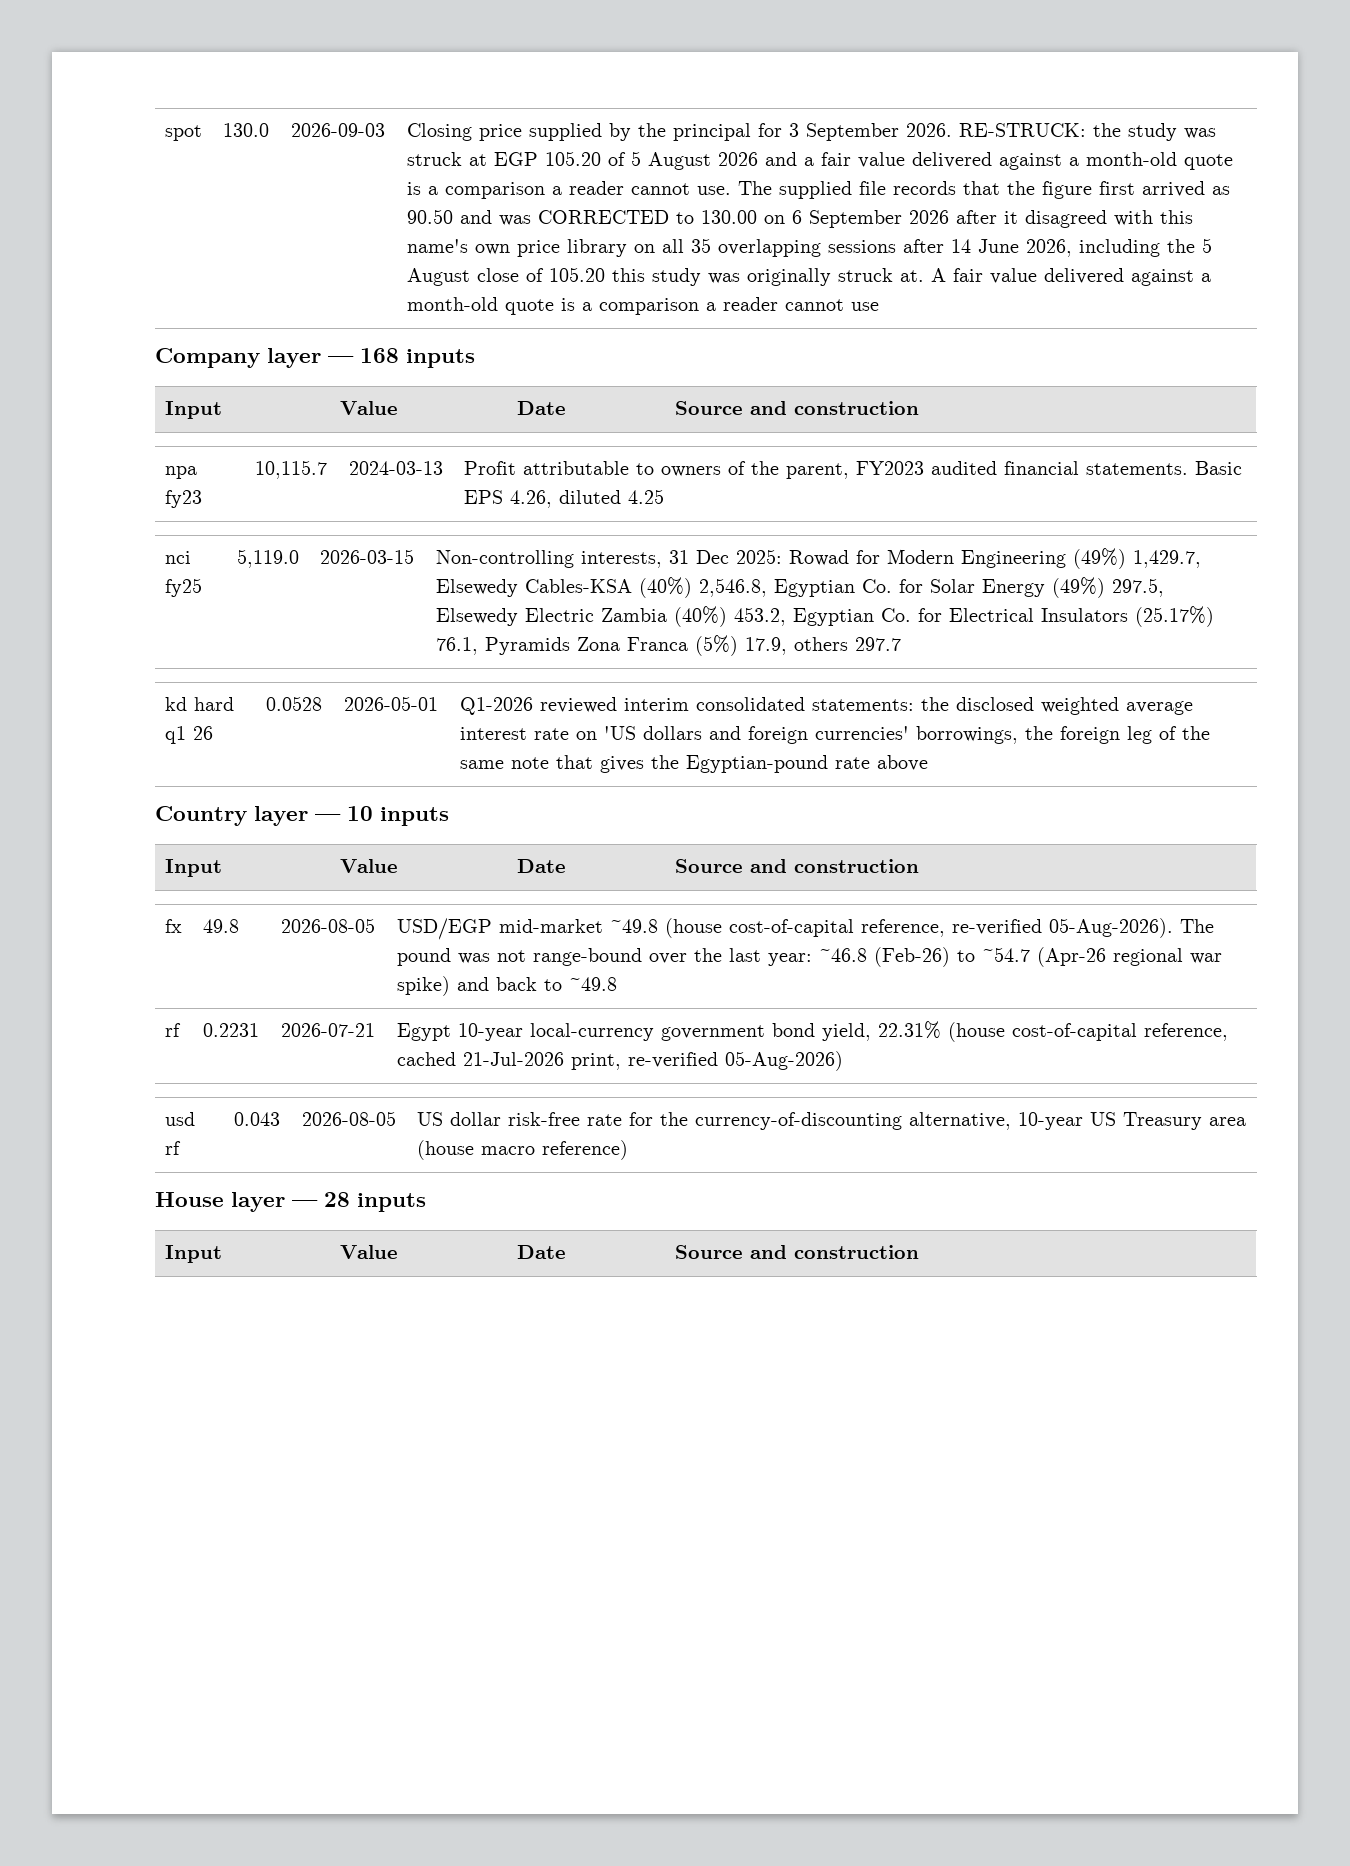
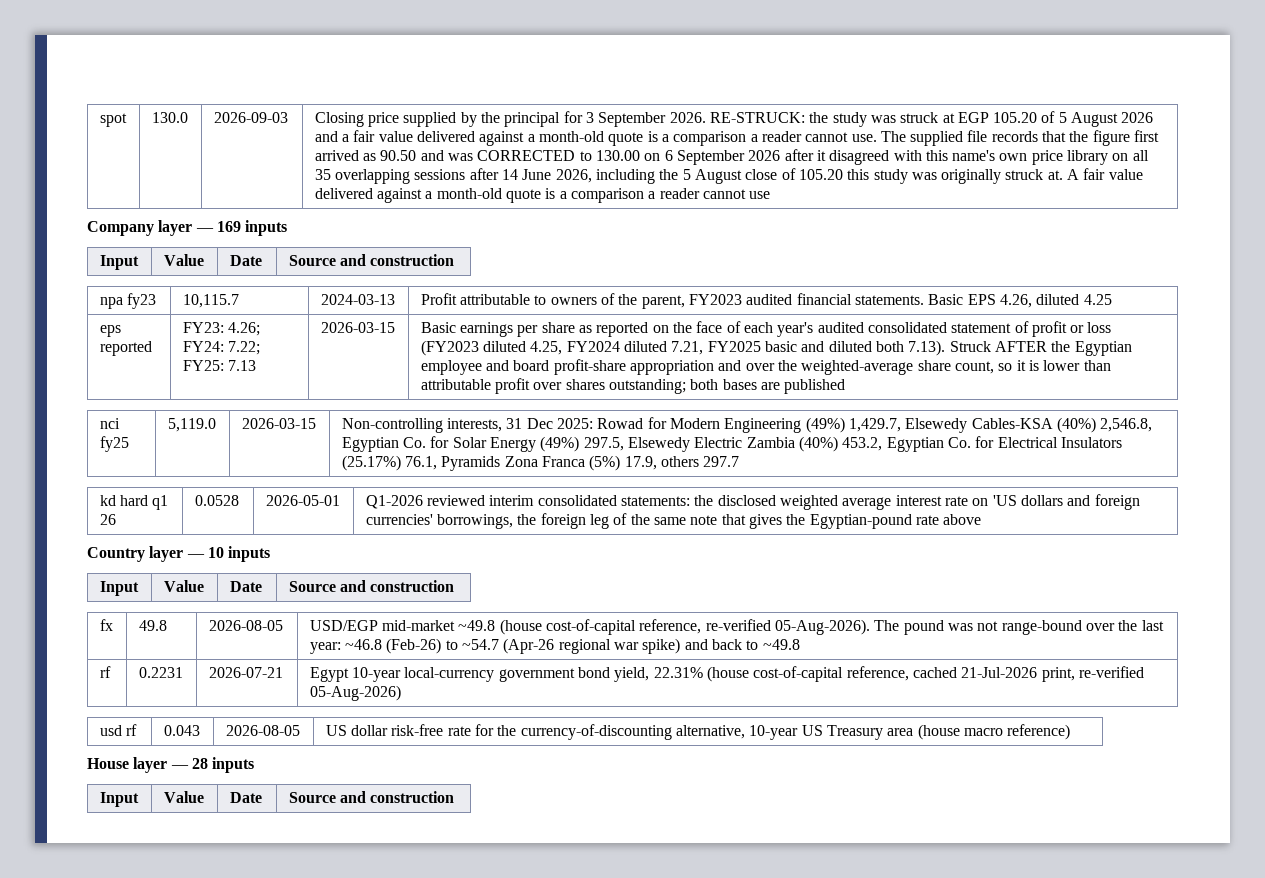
- Company layer — 168 inputs
+ Company layer — 169 inputs
+ eps reported | FY23: 4.26; FY24: 7.22; FY25: 7.13 | 2026-03-15 | Basic earnings per share as reported on the face of each year's audited consolidated statement of profit or loss (FY2023 diluted 4.25, FY2024 diluted 7.21, FY2025 basic and diluted both 7.13). Struck AFTER the Egyptian employee and board profit-share appropriation and over the weighted-average share count, so it is lower than attributable profit over shares outstanding; both bases are published

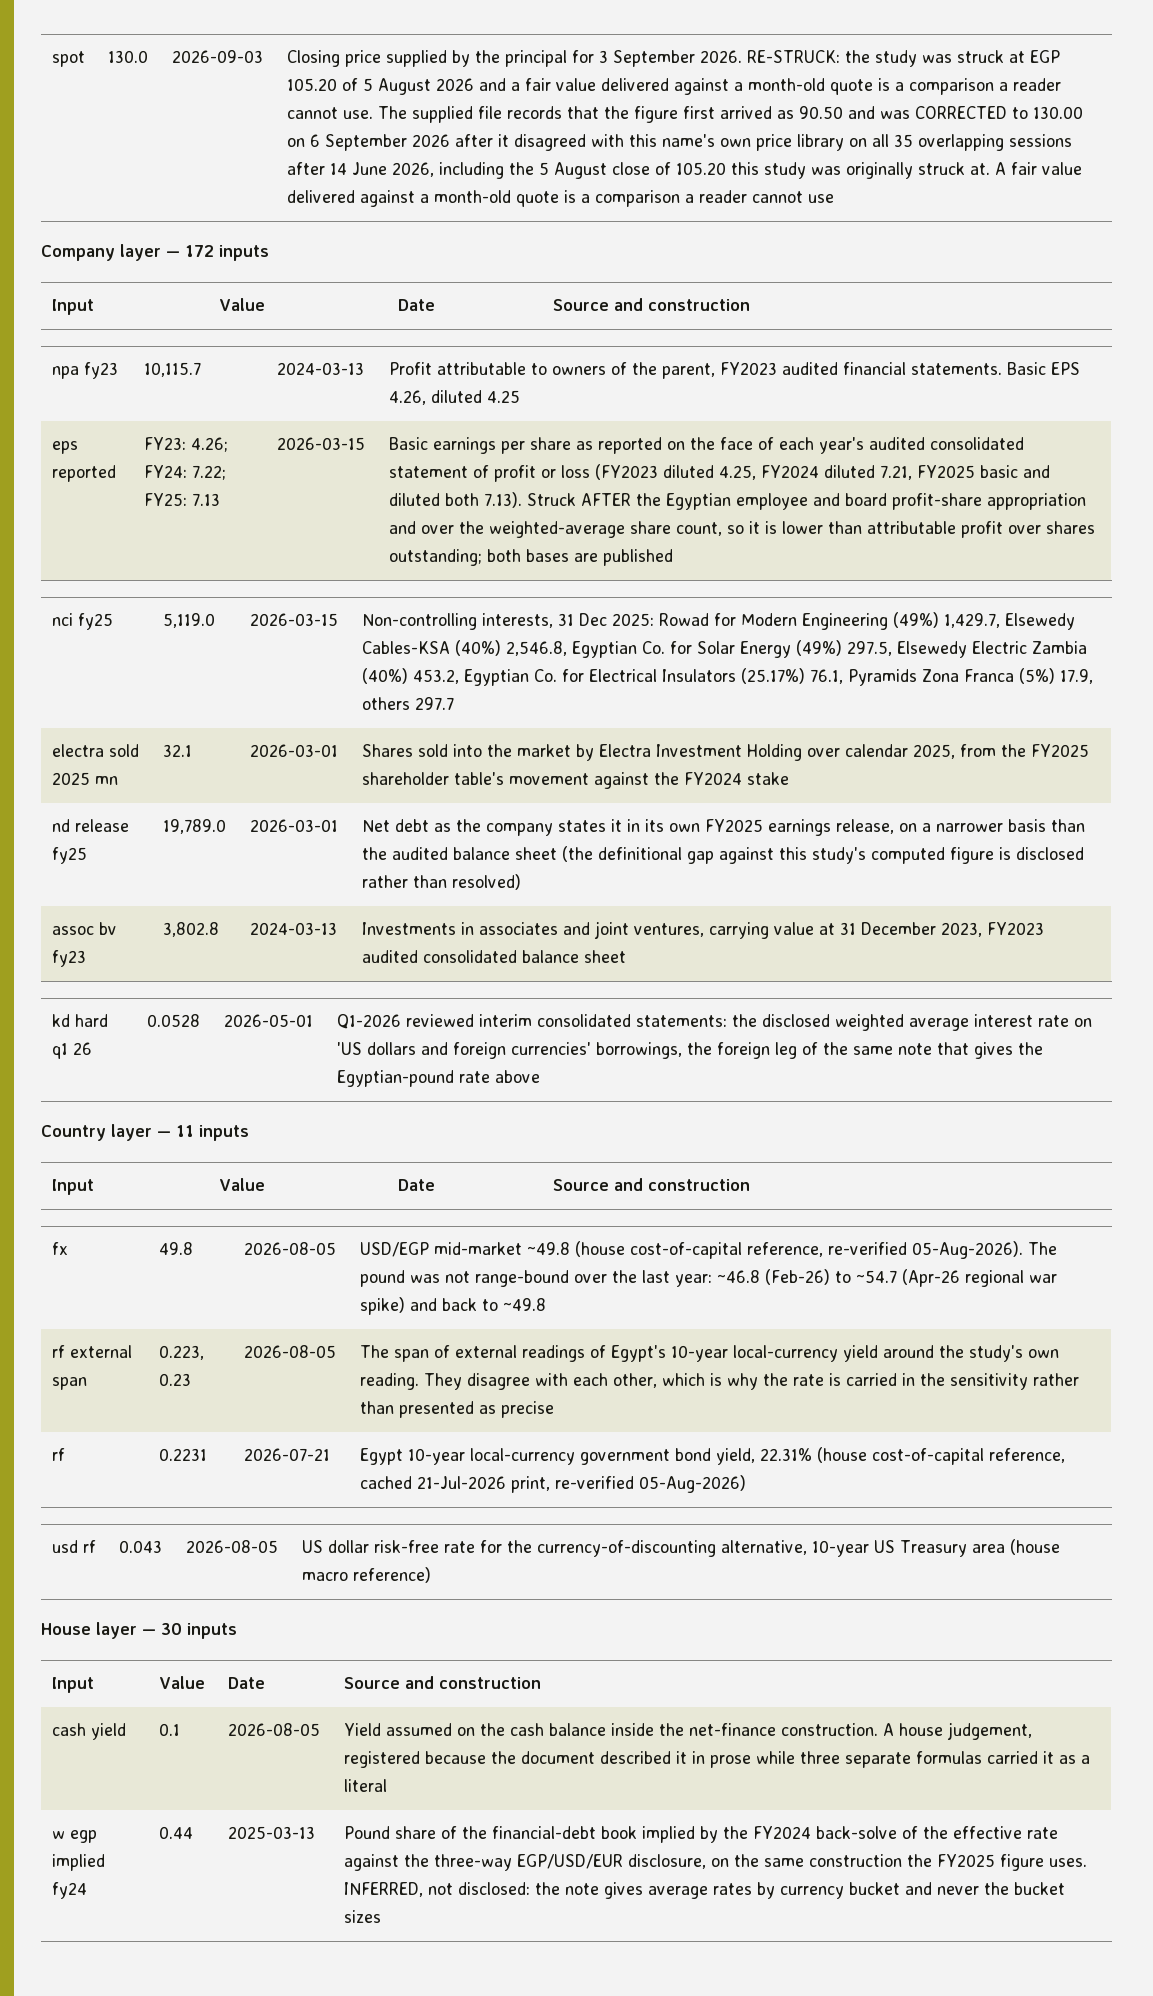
- Company layer — 169 inputs
+ Company layer — 172 inputs
+ electra sold 2025 mn | 32.1 | 2026-03-01 | Shares sold into the market by Electra Investment Holding over calendar 2025, from the FY2025 shareholder table's movement against the FY2024 stake
+ nd release fy25 | 19,789.0 | 2026-03-01 | Net debt as the company states it in its own FY2025 earnings release, on a narrower basis than the audited balance sheet (the definitional gap against this study's computed figure is disclosed rather than resolved)
+ assoc bv fy23 | 3,802.8 | 2024-03-13 | Investments in associates and joint ventures, carrying value at 31 December 2023, FY2023 audited consolidated balance sheet
- Country layer — 10 inputs
+ Country layer — 11 inputs
+ rf external span | 0.223, 0.23 | 2026-08-05 | The span of external readings of Egypt's 10-year local-currency yield around the study's own reading. They disagree with each other, which is why the rate is carried in the sensitivity rather than presented as precise
- House layer — 28 inputs
+ House layer — 30 inputs
  Input | Value | Date | Source and construction
+ cash yield | 0.1 | 2026-08-05 | Yield assumed on the cash balance inside the net-finance construction. A house judgement, registered because the document described it in prose while three separate formulas carried it as a literal
+ w egp implied fy24 | 0.44 | 2025-03-13 | Pound share of the financial-debt book implied by the FY2024 back-solve of the effective rate against the three-way EGP/USD/EUR disclosure, on the same construction the FY2025 figure uses. INFERRED, not disclosed: the note gives average rates by currency bucket and never the bucket sizes

